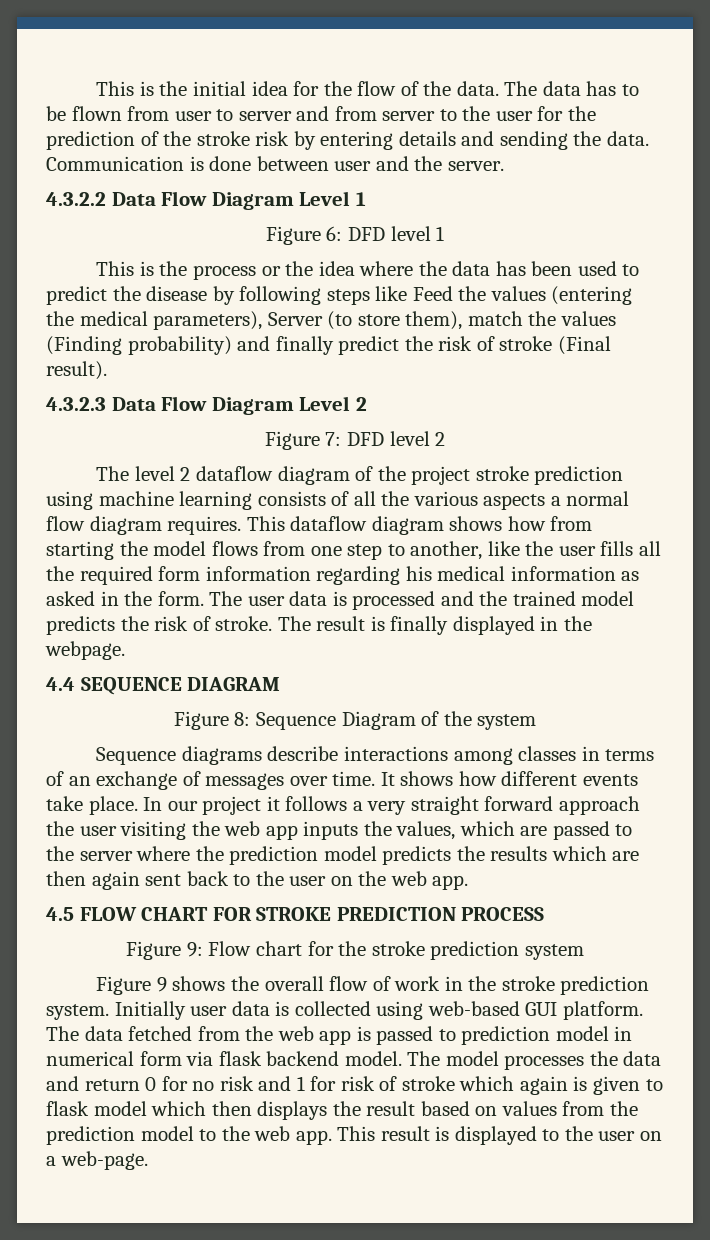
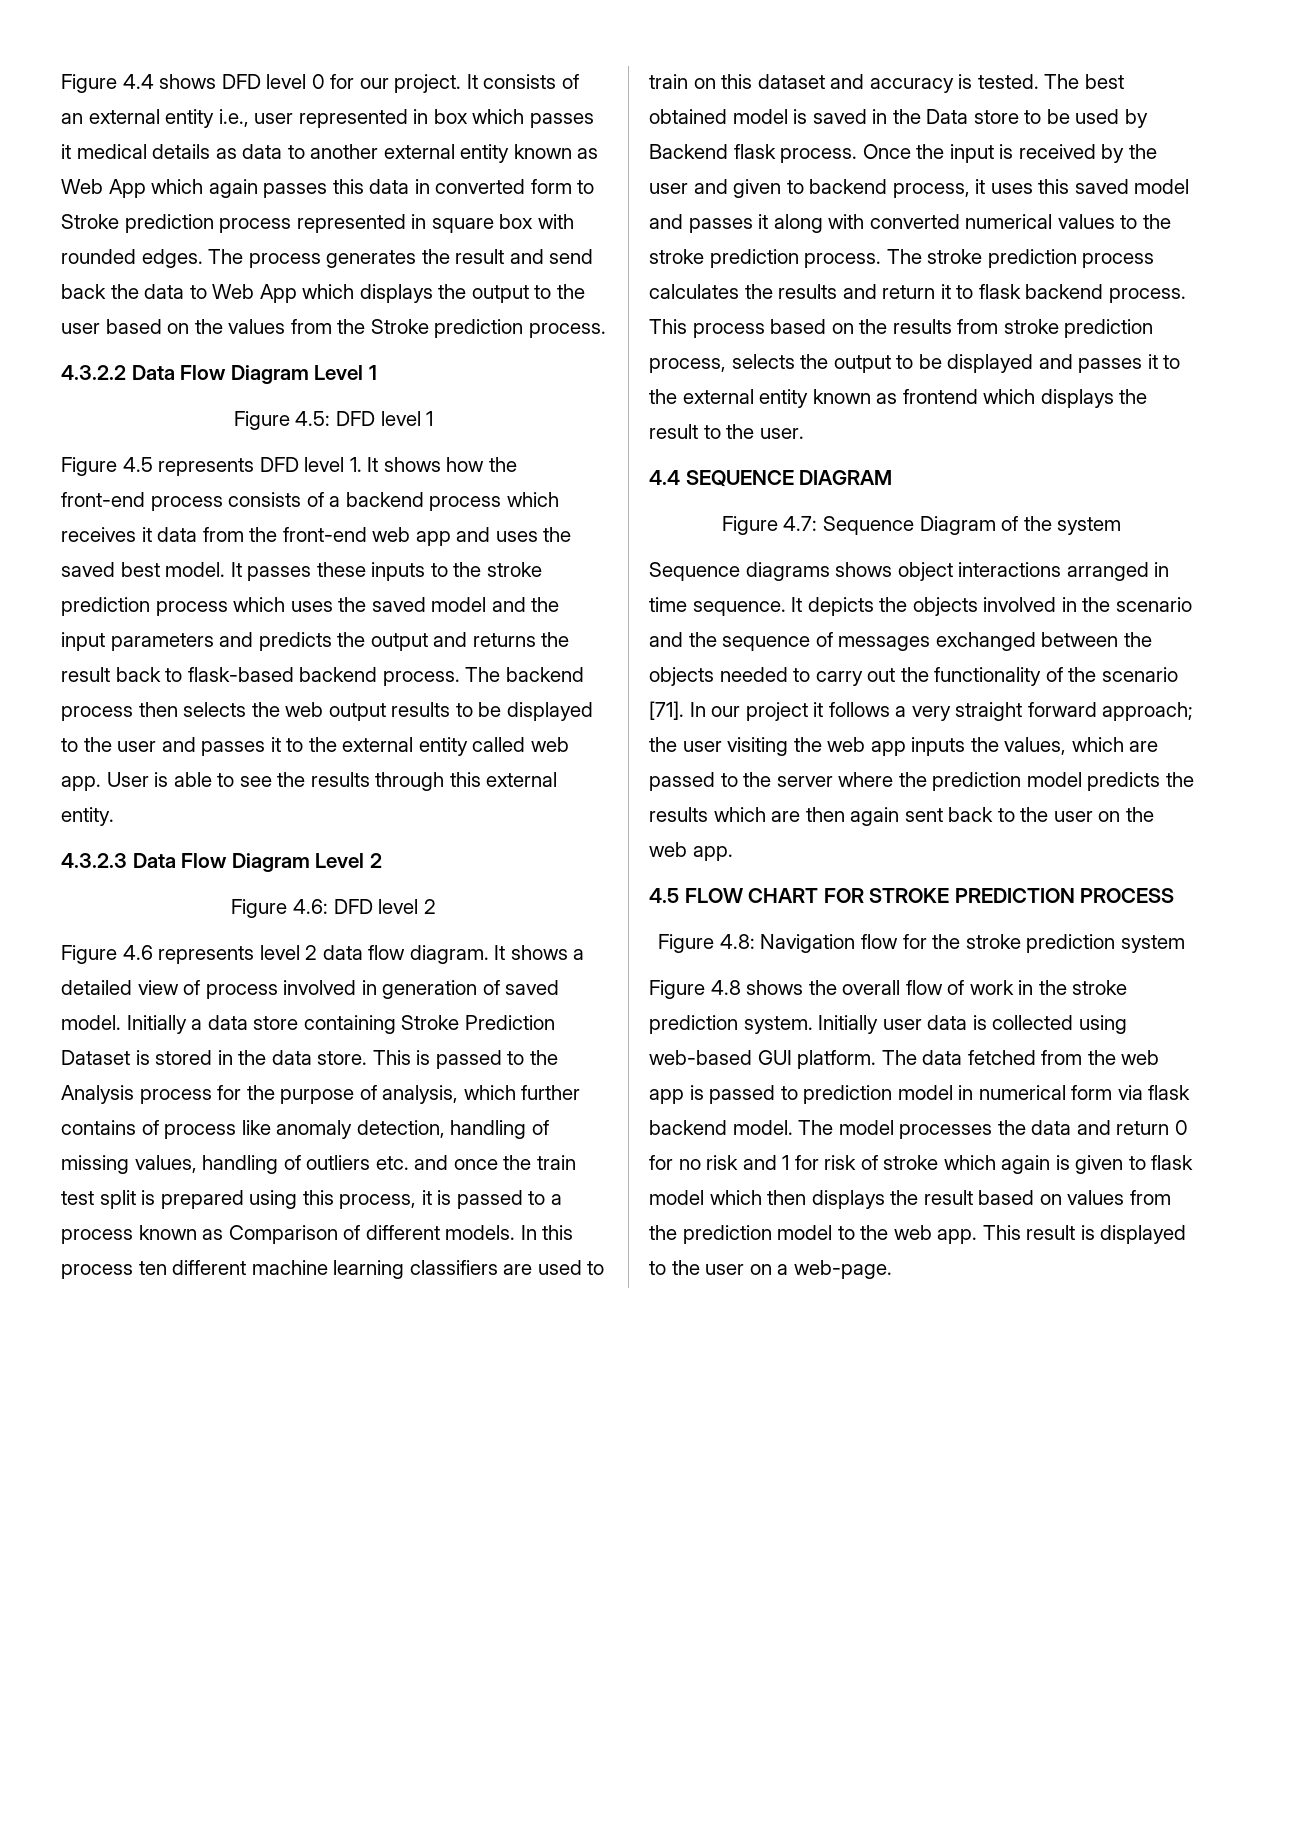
- This is the initial idea for the flow of the data. The data has to be flown from user to server and from server to the user for the prediction of the stroke risk by entering details and sending the data. Communication is done between user and the server.
+ Figure 4.4 shows DFD level 0 for our project. It consists of an external entity i.e., user represented in box which passes it medical details as data to another external entity known as Web App which again passes this data in converted form to Stroke prediction process represented in square box with rounded edges. The process generates the result and send back the data to Web App which displays the output to the user based on the values from the Stroke prediction process.
- Figure 6: DFD level 1
+ Figure 4.5: DFD level 1
- This is the process or the idea where the data has been used to predict the disease by following steps like Feed the values (entering the medical parameters), Server (to store them), match the values (Finding probability) and finally predict the risk of stroke (Final result).
+ Figure 4.5 represents DFD level 1. It shows how the front-end process consists of a backend process which receives it data from the front-end web app and uses the saved best model. It passes these inputs to the stroke prediction process which uses the saved model and the input parameters and predicts the output and returns the result back to flask-based backend process. The backend process then selects the web output results to be displayed to the user and passes it to the external entity called web app. User is able to see the results through this external entity.
- Figure 7: DFD level 2
+ Figure 4.6: DFD level 2
- The level 2 dataflow diagram of the project stroke prediction using machine learning consists of all the various aspects a normal flow diagram requires. This dataflow diagram shows how from starting the model flows from one step to another, like the user fills all the required form information regarding his medical information as asked in the form. The user data is processed and the trained model predicts the risk of stroke. The result is finally displayed in the webpage.
+ Figure 4.6 represents level 2 data flow diagram. It shows a detailed view of process involved in generation of saved model. Initially a data store containing Stroke Prediction Dataset is stored in the data store. This is passed to the Analysis process for the purpose of analysis, which further contains of process like anomaly detection, handling of missing values, handling of outliers etc. and once the train test split is prepared using this process, it is passed to a process known as Comparison of different models. In this process ten different machine learning classifiers are used to train on this dataset and accuracy is tested. The best obtained model is saved in the Data store to be used by Backend flask process. Once the input is received by the user and given to backend process, it uses this saved model and passes it along with converted numerical values to the stroke prediction process. The stroke prediction process calculates the results and return it to flask backend process. This process based on the results from stroke prediction process, selects the output to be displayed and passes it to the external entity known as frontend which displays the result to the user.
- Figure 8: Sequence Diagram of the system
+ Figure 4.7: Sequence Diagram of the system
- Sequence diagrams describe interactions among classes in terms of an exchange of messages over time. It shows how different events take place.
+ Sequence diagrams shows object interactions arranged in time sequence. It depicts the objects involved in the scenario and the sequence of messages exchanged between the objects needed to carry out the functionality of the scenario [71].
- In our project it follows a very straight forward approach the user visiting the web app inputs the values, which are passed to the server where the prediction model predicts the results which are then again sent back to the user on the web app.
+ In our project it follows a very straight forward approach; the user visiting the web app inputs the values, which are passed to the server where the prediction model predicts the results which are then again sent back to the user on the web app.
- Figure 9: Flow chart for the stroke prediction system
+ Figure 4.8: Navigation flow for the stroke prediction system
- Figure 9 shows the overall flow of work in the stroke prediction system.
+ Figure 4.8 shows the overall flow of work in the stroke prediction system.

